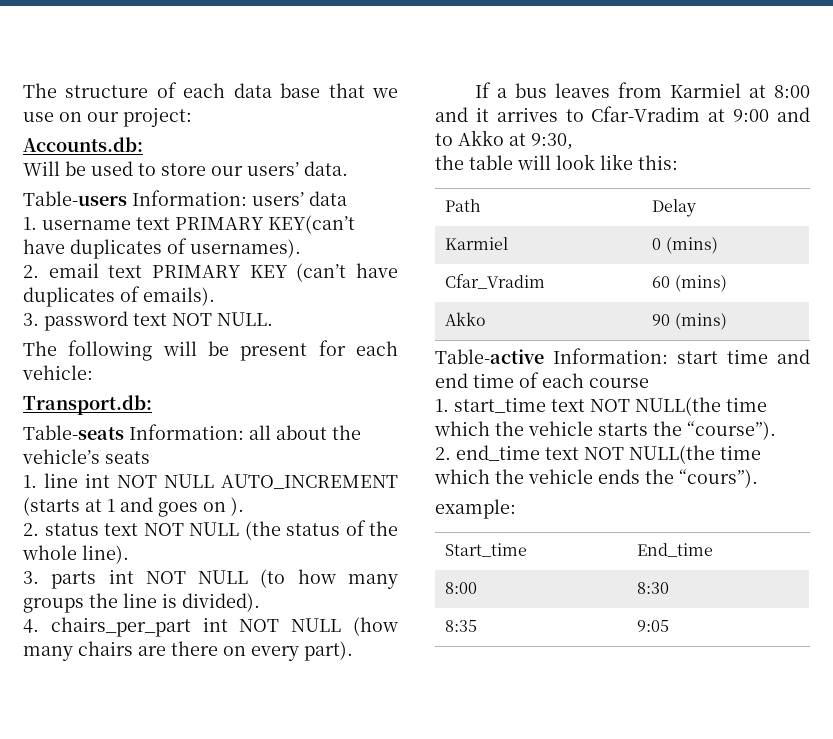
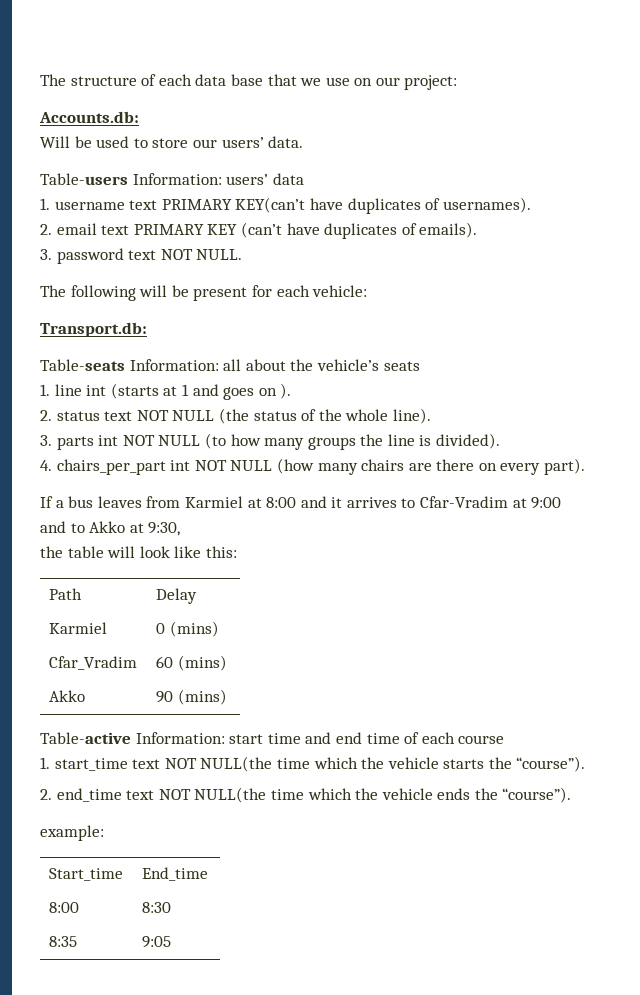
- 1. line int NOT NULL AUTO_INCREMENT (starts at 1 and goes on ).
+ 1. line int (starts at 1 and goes on ).
- 2. end_time text NOT NULL(the time which the vehicle ends the “cours”).
+ 2. end_time text NOT NULL(the time which the vehicle ends the “course”).

